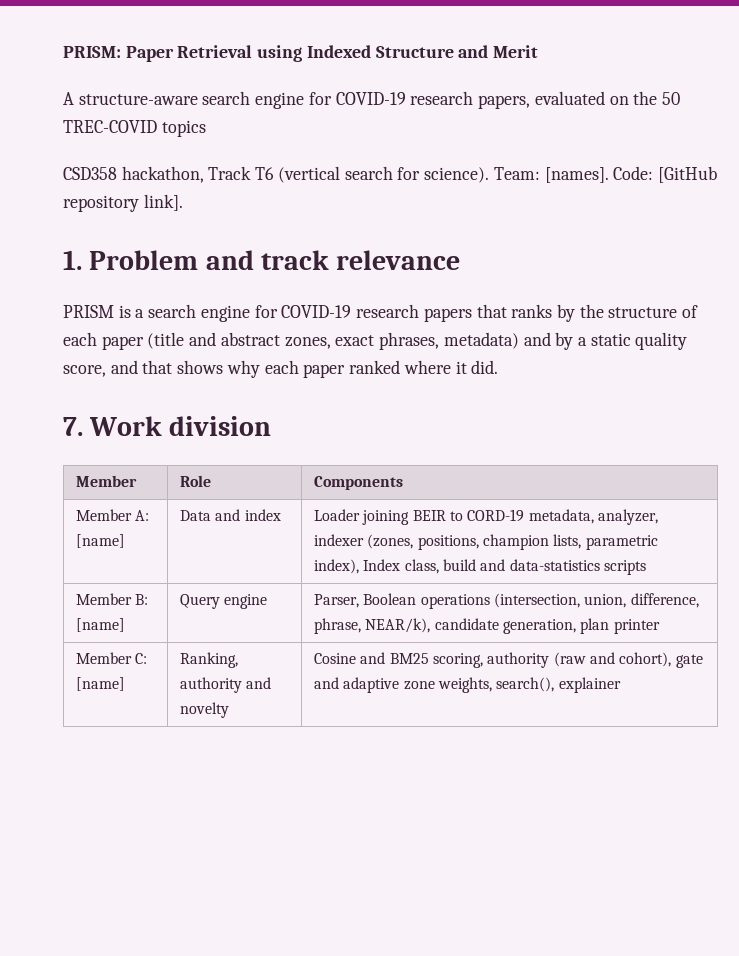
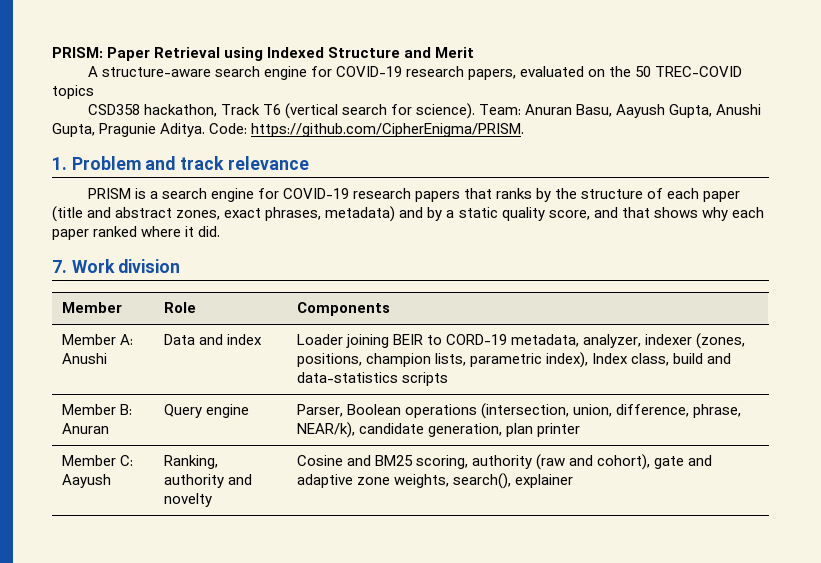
- Team: [names]. Code: [GitHub repository link].
+ Team: Anuran Basu, Aayush Gupta, Anushi Gupta, Pragunie Aditya. Code: https://github.com/CipherEnigma/PRISM.
- Member A: [name] | Data and index | Loader joining BEIR to CORD-19 metadata, analyzer, indexer (zones, positions, champion lists, parametric index), Index class, build and data-statistics scripts
+ Member A: Anushi | Data and index | Loader joining BEIR to CORD-19 metadata, analyzer, indexer (zones, positions, champion lists, parametric index), Index class, build and data-statistics scripts
- Member B: [name] | Query engine | Parser, Boolean operations (intersection, union, difference, phrase, NEAR/k), candidate generation, plan printer
+ Member B: Anuran | Query engine | Parser, Boolean operations (intersection, union, difference, phrase, NEAR/k), candidate generation, plan printer
- Member C: [name] | Ranking, authority and novelty | Cosine and BM25 scoring, authority (raw and cohort), gate and adaptive zone weights, search(), explainer
+ Member C: Aayush | Ranking, authority and novelty | Cosine and BM25 scoring, authority (raw and cohort), gate and adaptive zone weights, search(), explainer

